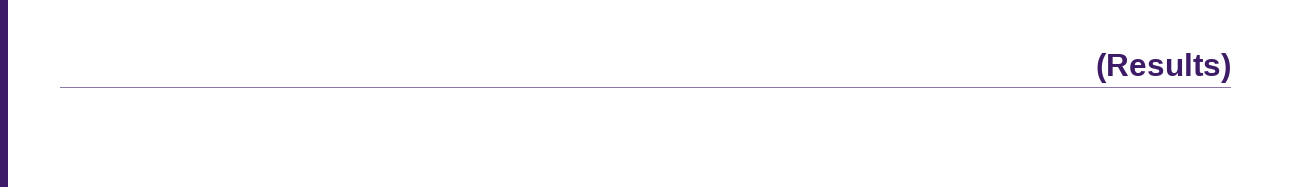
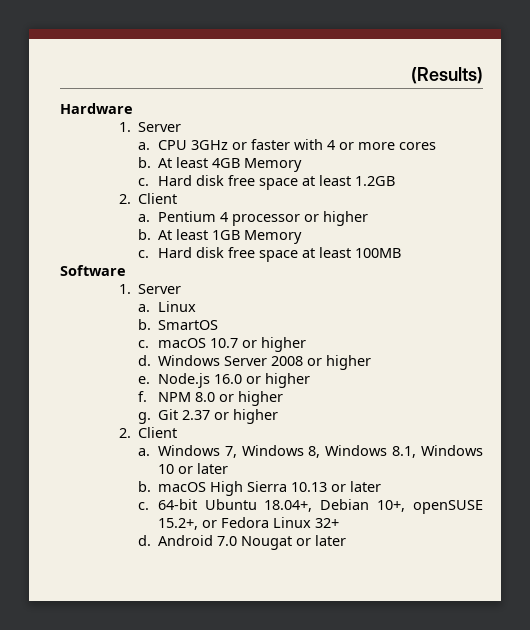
+ Hardware
+ 1. Server
+ a. CPU 3GHz or faster with 4 or more cores
+ b. At least 4GB Memory
+ c. Hard disk free space at least 1.2GB
+ 2. Client
+ a. Pentium 4 processor or higher
+ b. At least 1GB Memory
+ c. Hard disk free space at least 100MB
+ Software
+ 1. Server
+ a. Linux
+ b. SmartOS
+ c. macOS 10.7 or higher
+ d. Windows Server 2008 or higher
+ e. Node.js 16.0 or higher
+ f. NPM 8.0 or higher
+ g. Git 2.37 or higher
+ 2. Client
+ a. Windows 7, Windows 8, Windows 8.1, Windows 10 or later
+ b. macOS High Sierra 10.13 or later
+ c. 64-bit Ubuntu 18.04+, Debian 10+, openSUSE 15.2+, or Fedora Linux 32+
+ d. Android 7.0 Nougat or later

